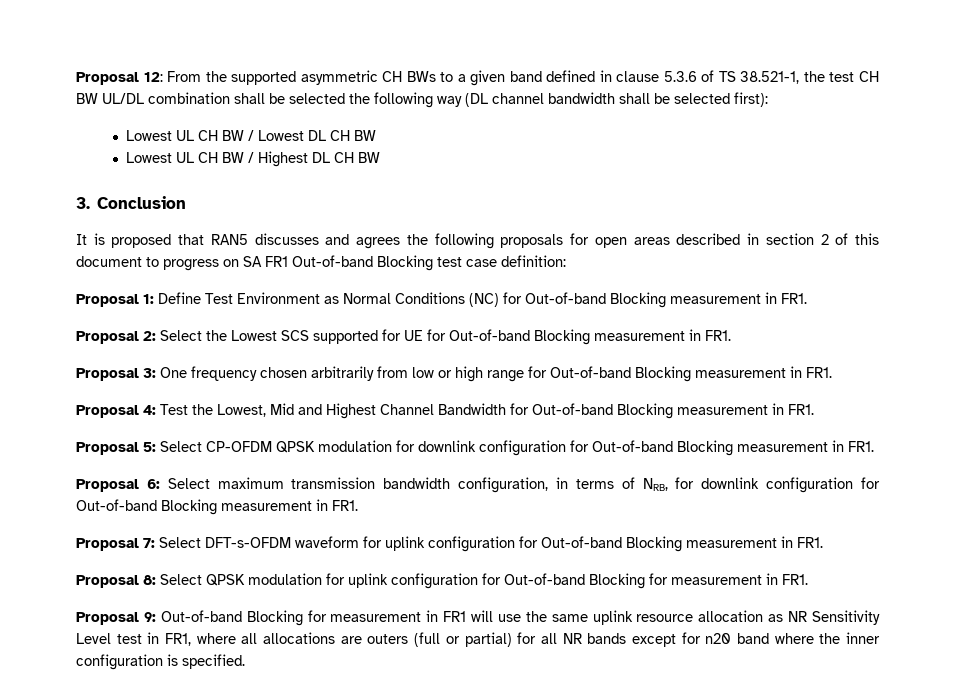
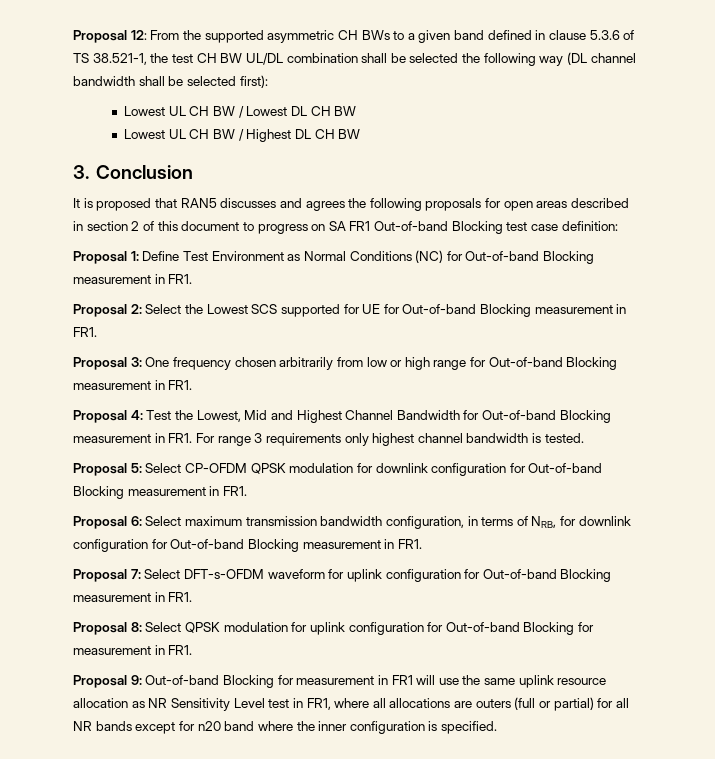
- Proposal 4: Test the Lowest, Mid and Highest Channel Bandwidth for Out-of-band Blocking measurement in FR1.
+ Proposal 4: Test the Lowest, Mid and Highest Channel Bandwidth for Out-of-band Blocking measurement in FR1. For range 3 requirements only highest channel bandwidth is tested.

